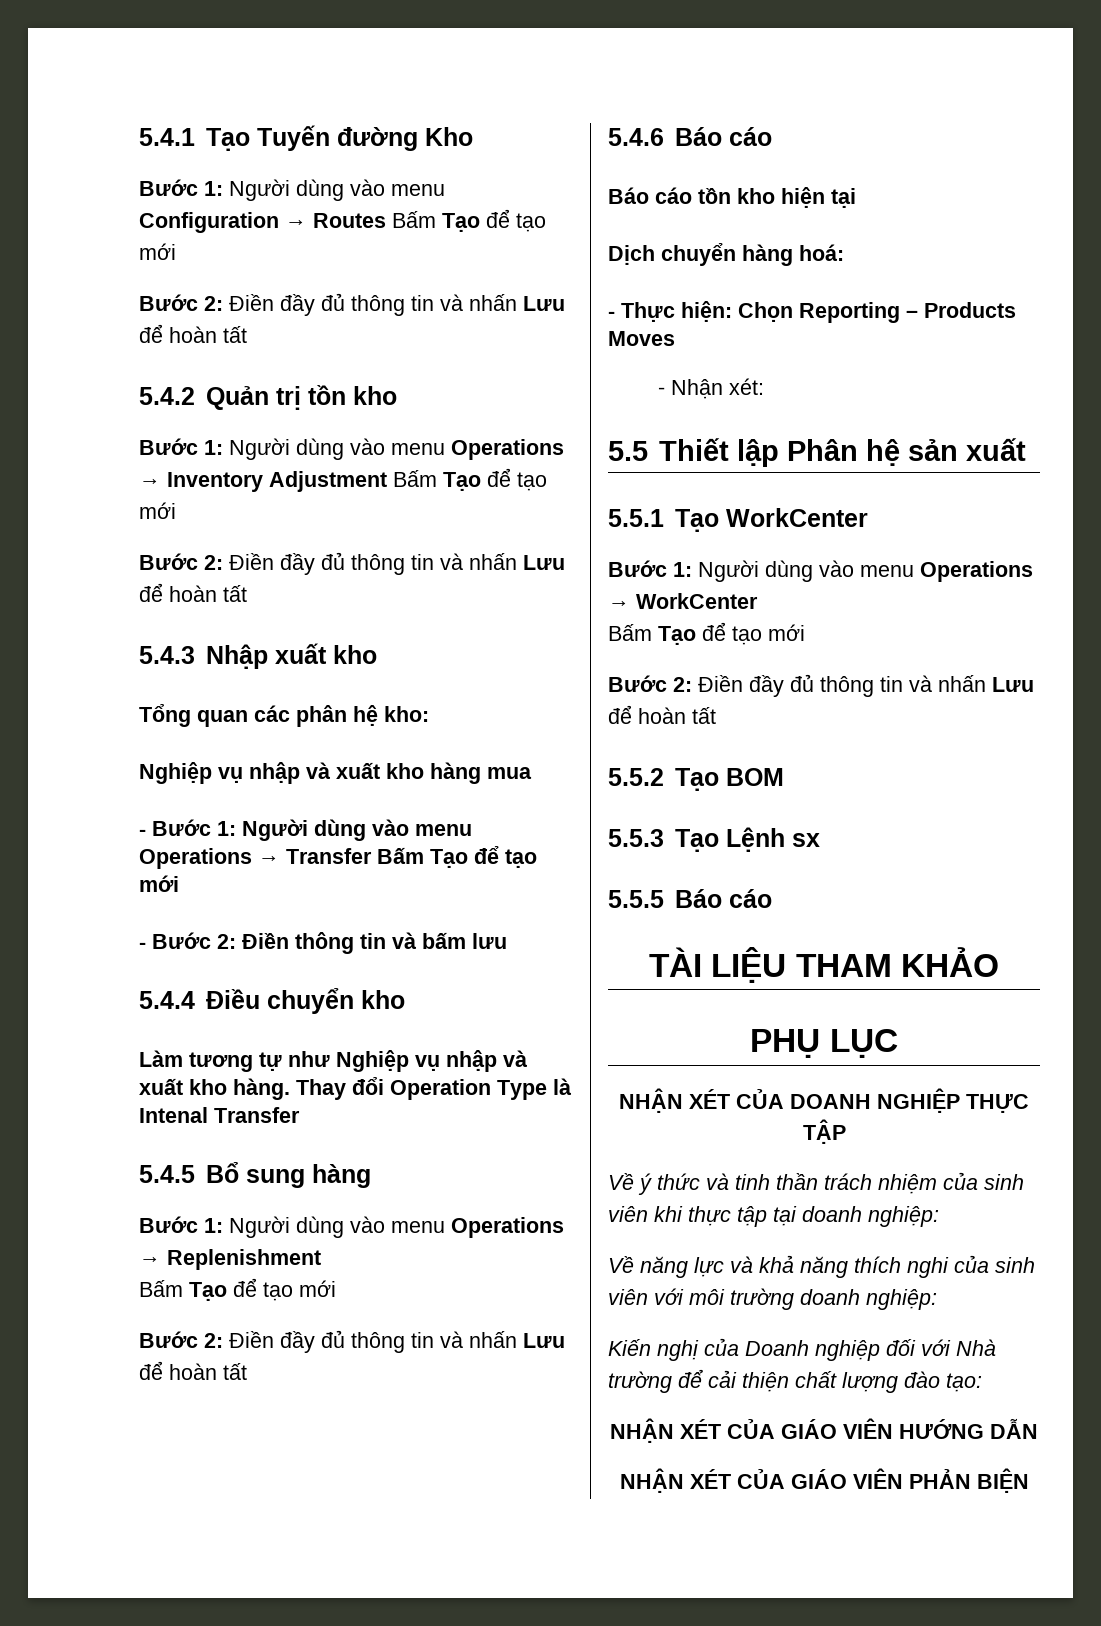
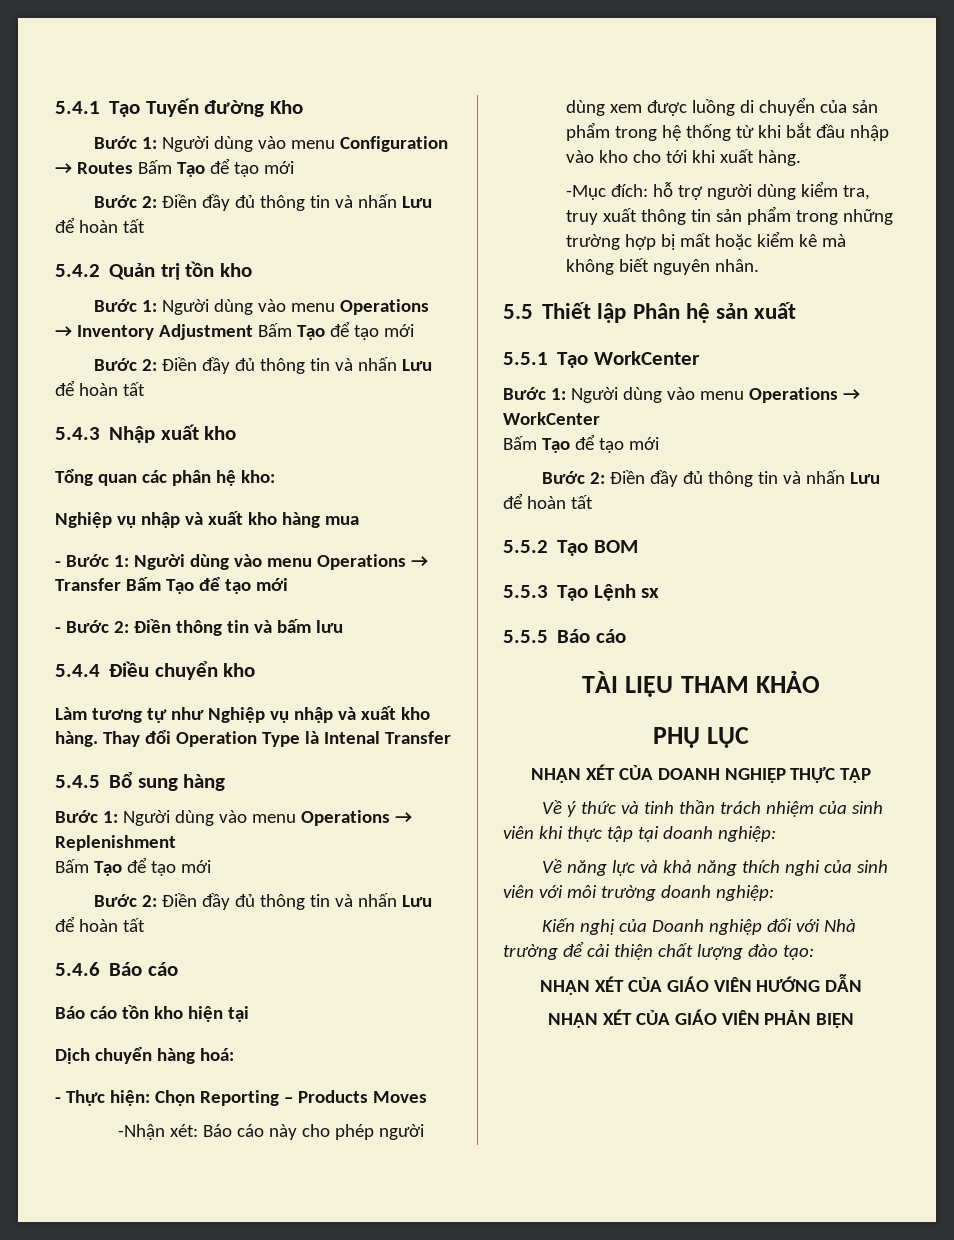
- - Nhận xét:
+ -Nhận xét: Báo cáo này cho phép người dùng xem được luồng di chuyển của sản phẩm trong hệ thống từ khi bắt đầu nhập vào kho cho tới khi xuất hàng.
+ -Mục đích: hỗ trợ người dùng kiểm tra, truy xuất thông tin sản phẩm trong những trường hợp bị mất hoặc kiểm kê mà không biết nguyên nhân.

